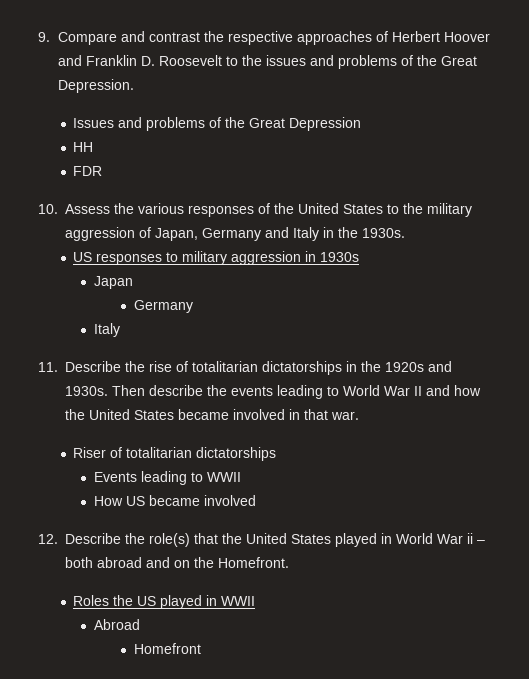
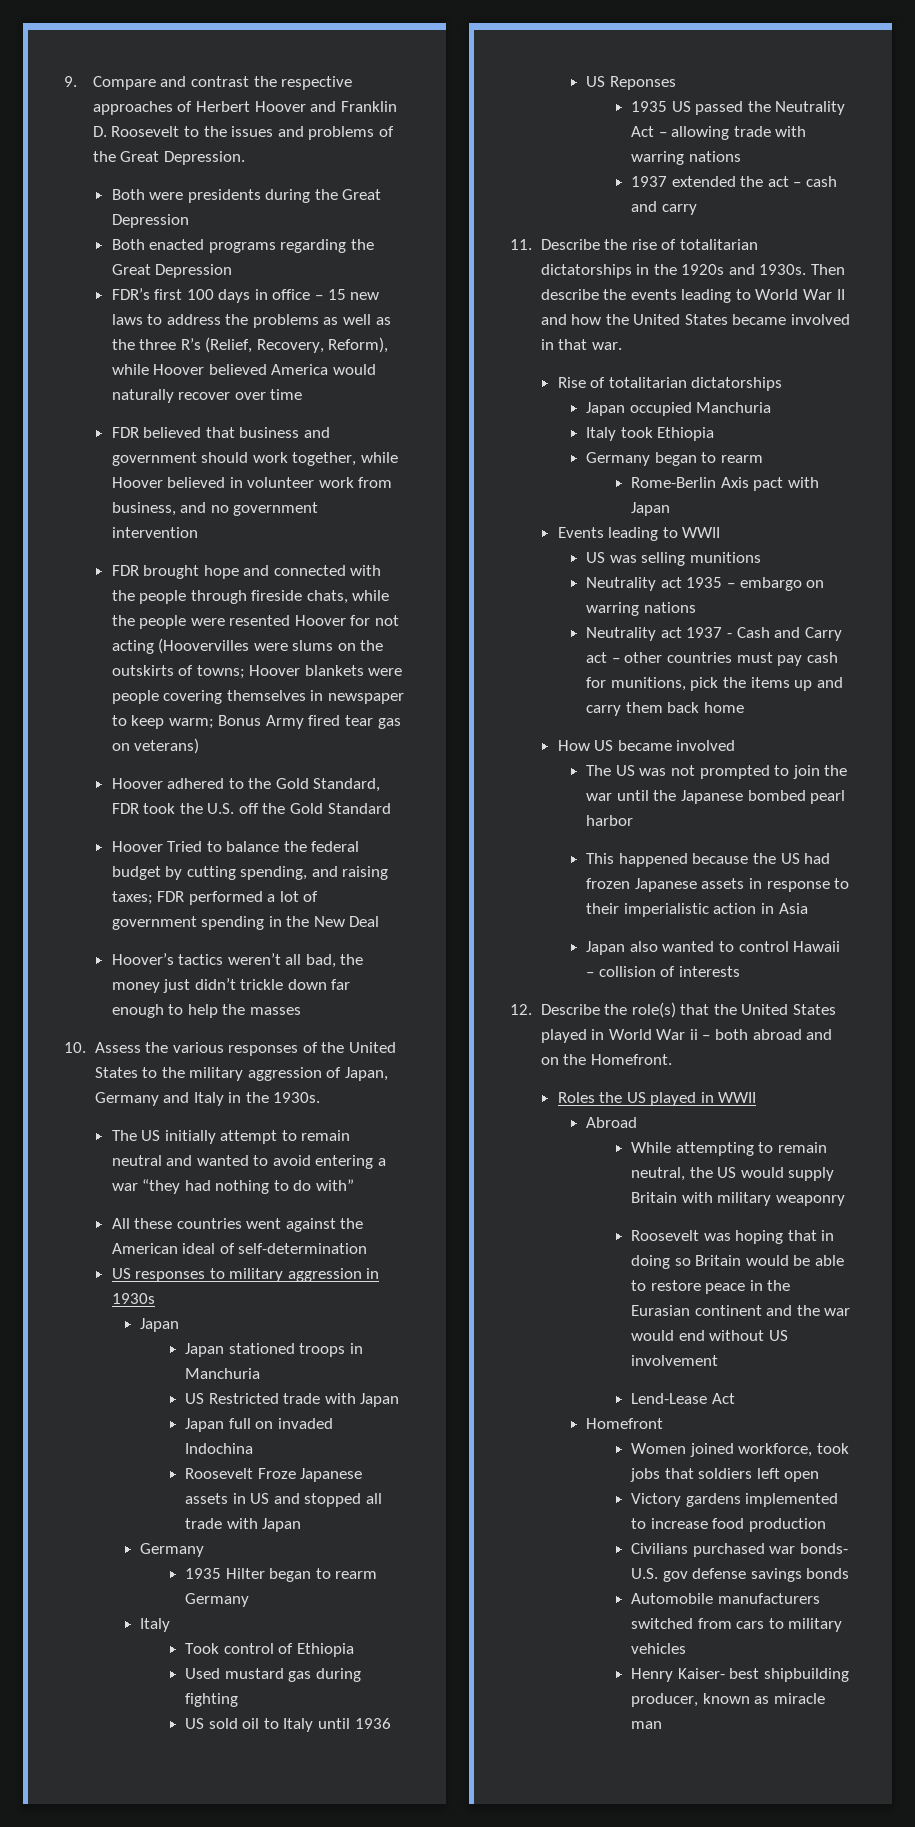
- Issues and problems of the Great Depression
- HH
- FDR
+ Both were presidents during the Great Depression
+ Both enacted programs regarding the Great Depression
+ FDR’s first 100 days in office – 15 new laws to address the problems as well as the three R’s (Relief, Recovery, Reform), while Hoover believed America would naturally recover over time
+ FDR believed that business and government should work together, while Hoover believed in volunteer work from business, and no government intervention
+ FDR brought hope and connected with the people through fireside chats, while the people were resented Hoover for not acting (Hoovervilles were slums on the outskirts of towns; Hoover blankets were people covering themselves in newspaper to keep warm; Bonus Army fired tear gas on veterans)
+ Hoover adhered to the Gold Standard, FDR took the U.S. off the Gold Standard
+ Hoover Tried to balance the federal budget by cutting spending, and raising taxes; FDR performed a lot of government spending in the New Deal
+ Hoover’s tactics weren’t all bad, the money just didn’t trickle down far enough to help the masses
+ The US initially attempt to remain neutral and wanted to avoid entering a war “they had nothing to do with”
+ All these countries went against the American ideal of self-determination
  US responses to military aggression in 1930s
  Japan
+ Japan stationed troops in Manchuria
+ US Restricted trade with Japan
+ Japan full on invaded Indochina
+ Roosevelt Froze Japanese assets in US and stopped all trade with Japan
  Germany
+ 1935 Hilter began to rearm Germany
  Italy
+ Took control of Ethiopia
+ Used mustard gas during fighting
+ US sold oil to Italy until 1936
+ US Reponses
+ 1935 US passed the Neutrality Act – allowing trade with warring nations
+ 1937 extended the act – cash and carry
- Riser of totalitarian dictatorships
+ Rise of totalitarian dictatorships
+ Japan occupied Manchuria
+ Italy took Ethiopia
+ Germany began to rearm
+ Rome-Berlin Axis pact with Japan
  Events leading to WWII
+ US was selling munitions
+ Neutrality act 1935 – embargo on warring nations
+ Neutrality act 1937 - Cash and Carry act – other countries must pay cash for munitions, pick the items up and carry them back home
  How US became involved
+ The US was not prompted to join the war until the Japanese bombed pearl harbor
+ This happened because the US had frozen Japanese assets in response to their imperialistic action in Asia
+ Japan also wanted to control Hawaii – collision of interests
+ While attempting to remain neutral, the US would supply Britain with military weaponry
+ Roosevelt was hoping that in doing so Britain would be able to restore peace in the Eurasian continent and the war would end without US involvement
+ Lend-Lease Act
  Homefront
+ Women joined workforce, took jobs that soldiers left open
+ Victory gardens implemented to increase food production
+ Civilians purchased war bonds- U.S. gov defense savings bonds
+ Automobile manufacturers switched from cars to military vehicles
+ Henry Kaiser- best shipbuilding producer, known as miracle man

